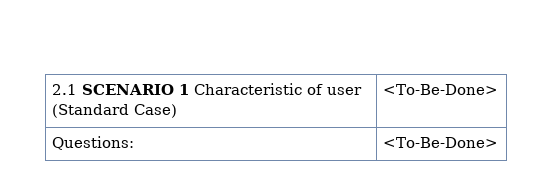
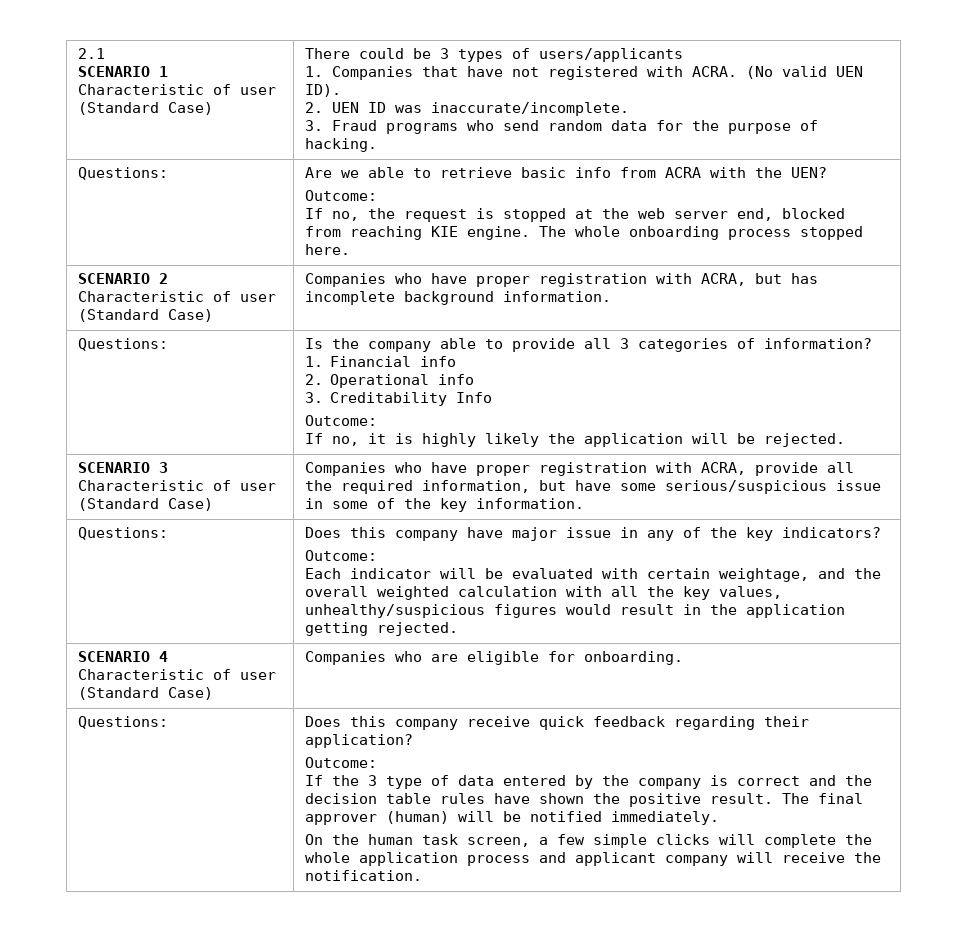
- 2.1 SCENARIO 1 Characteristic of user (Standard Case) | <To-Be-Done>
- Questions: | <To-Be-Done>
+ 2.1
+ SCENARIO 1 Characteristic of user (Standard Case) | There could be 3 types of users/applicants
+ 1. Companies that have not registered with ACRA. (No valid UEN ID).
+ 2. UEN ID was inaccurate/incomplete.
+ 3. Fraud programs who send random data for the purpose of hacking.
+ Questions: | Are we able to retrieve basic info from ACRA with the UEN?
+ Outcome:
+ If no, the request is stopped at the web server end, blocked from reaching KIE engine. The whole onboarding process stopped here.
+ SCENARIO 2 Characteristic of user (Standard Case) | Companies who have proper registration with ACRA, but has incomplete background information.
+ Questions: | Is the company able to provide all 3 categories of information?
+ 1. Financial info
+ 2. Operational info
+ 3. Creditability Info
+ Outcome:
+ If no, it is highly likely the application will be rejected.
+ SCENARIO 3 Characteristic of user (Standard Case) | Companies who have proper registration with ACRA, provide all the required information, but have some serious/suspicious issue in some of the key information.
+ Questions: | Does this company have major issue in any of the key indicators?
+ Outcome:
+ Each indicator will be evaluated with certain weightage, and the overall weighted calculation with all the key values, unhealthy/suspicious figures would result in the application getting rejected.
+ SCENARIO 4 Characteristic of user (Standard Case) | Companies who are eligible for onboarding.
+ Questions: | Does this company receive quick feedback regarding their application?
+ Outcome:
+ If the 3 type of data entered by the company is correct and the decision table rules have shown the positive result. The final approver (human) will be notified immediately.
+ On the human task screen, a few simple clicks will complete the whole application process and applicant company will receive the notification.

